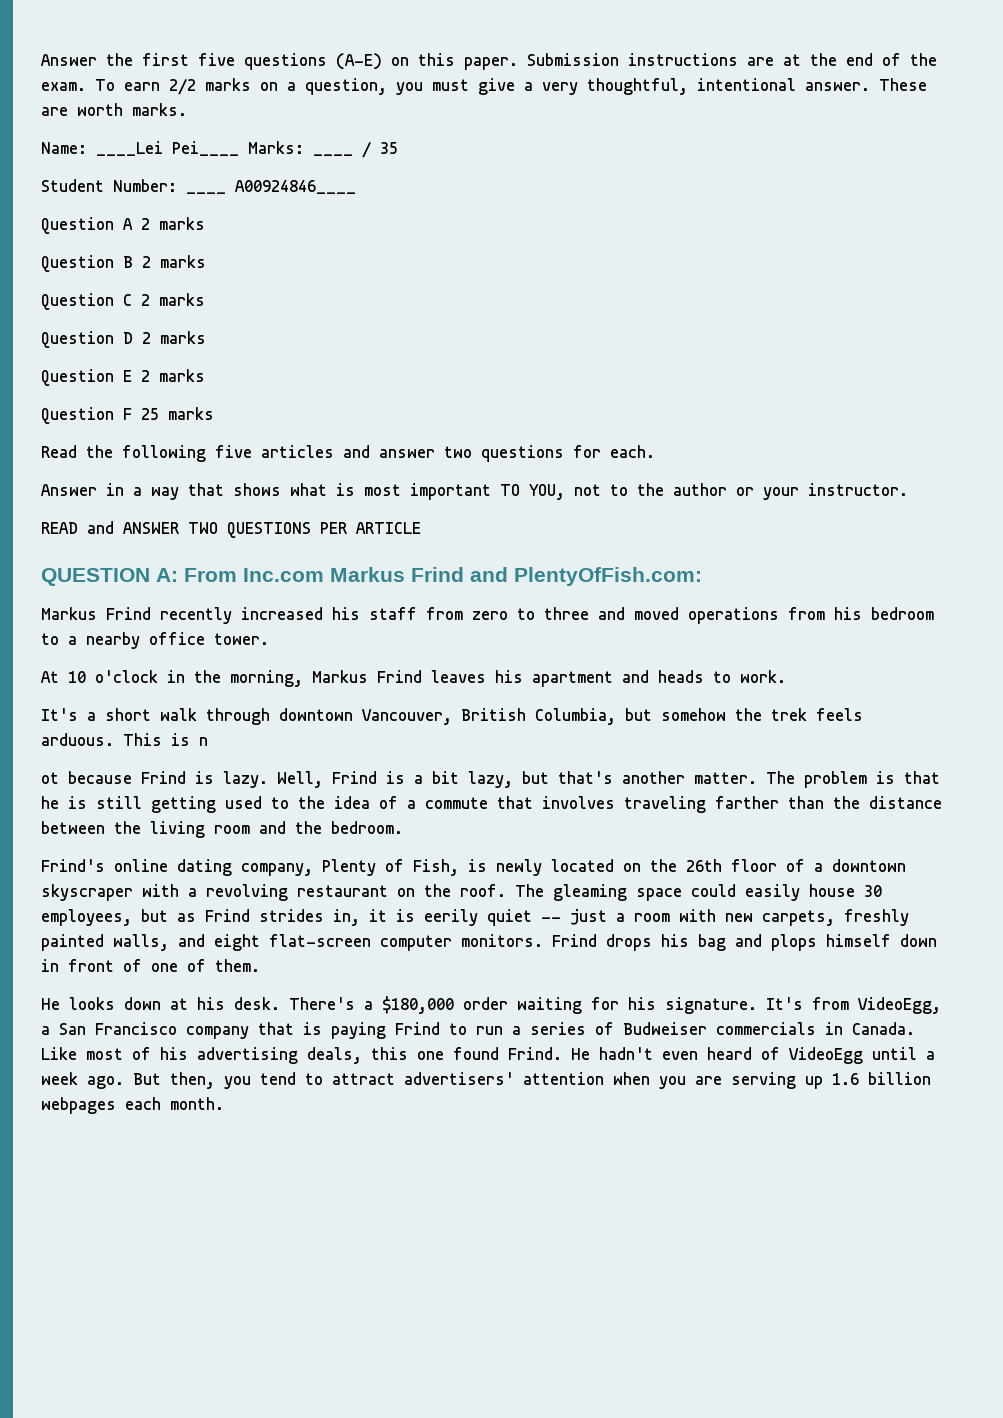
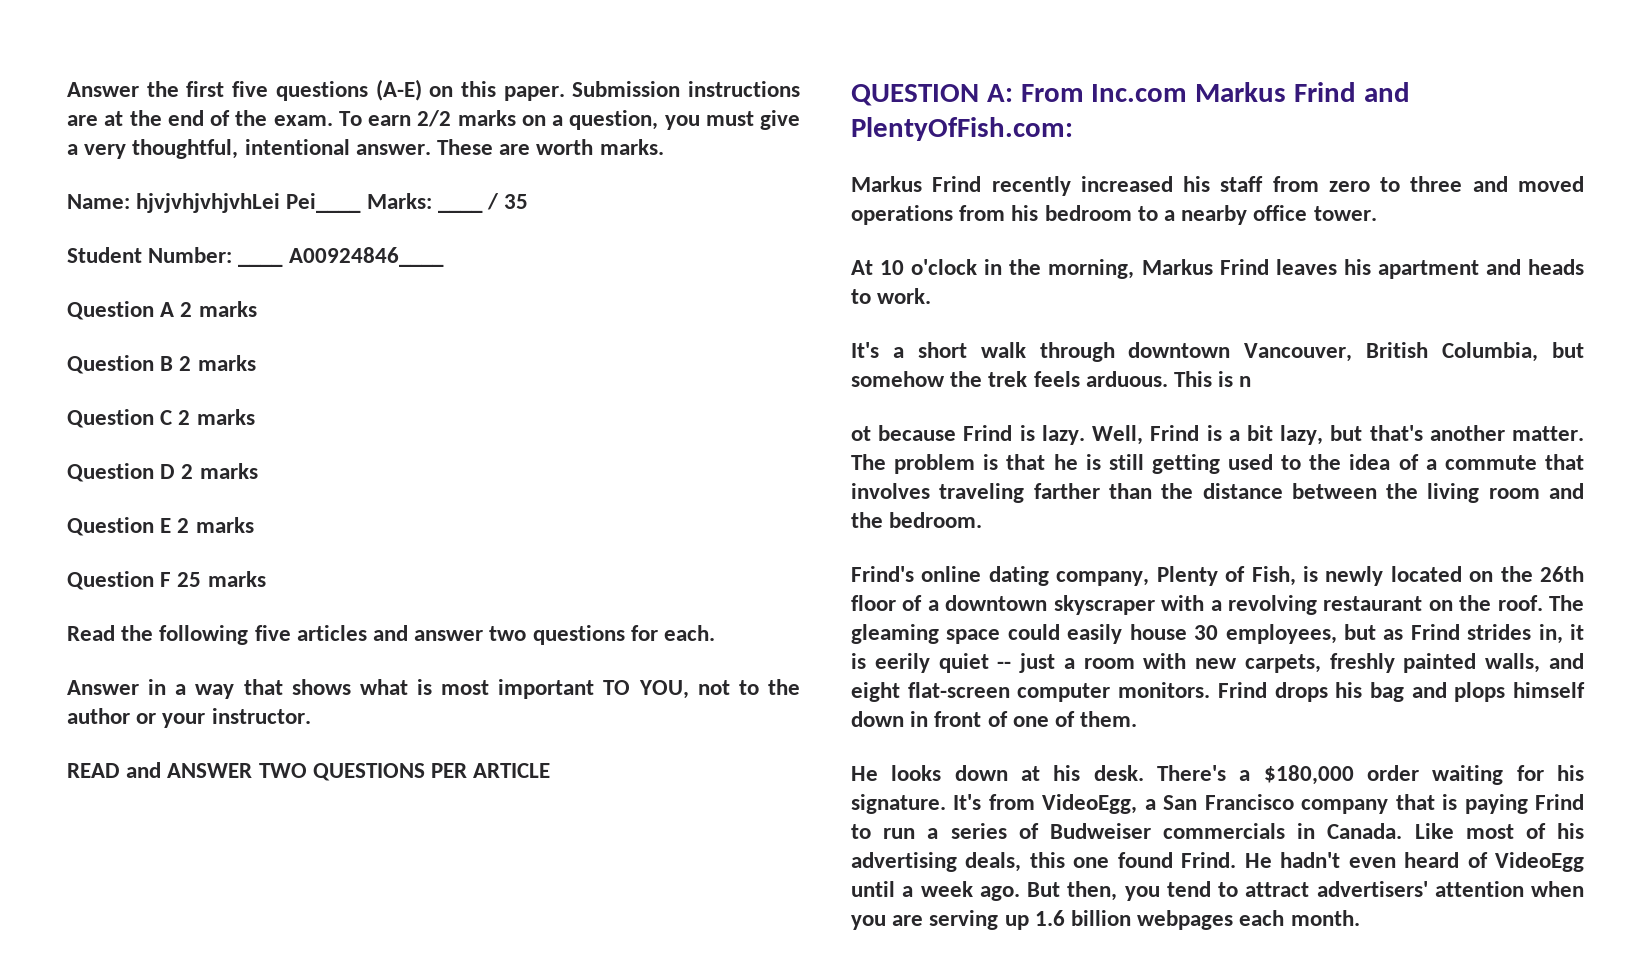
- Name: ____Lei Pei____ Marks: ____ / 35
+ Name: hjvjvhjvhjvhLei Pei____ Marks: ____ / 35

